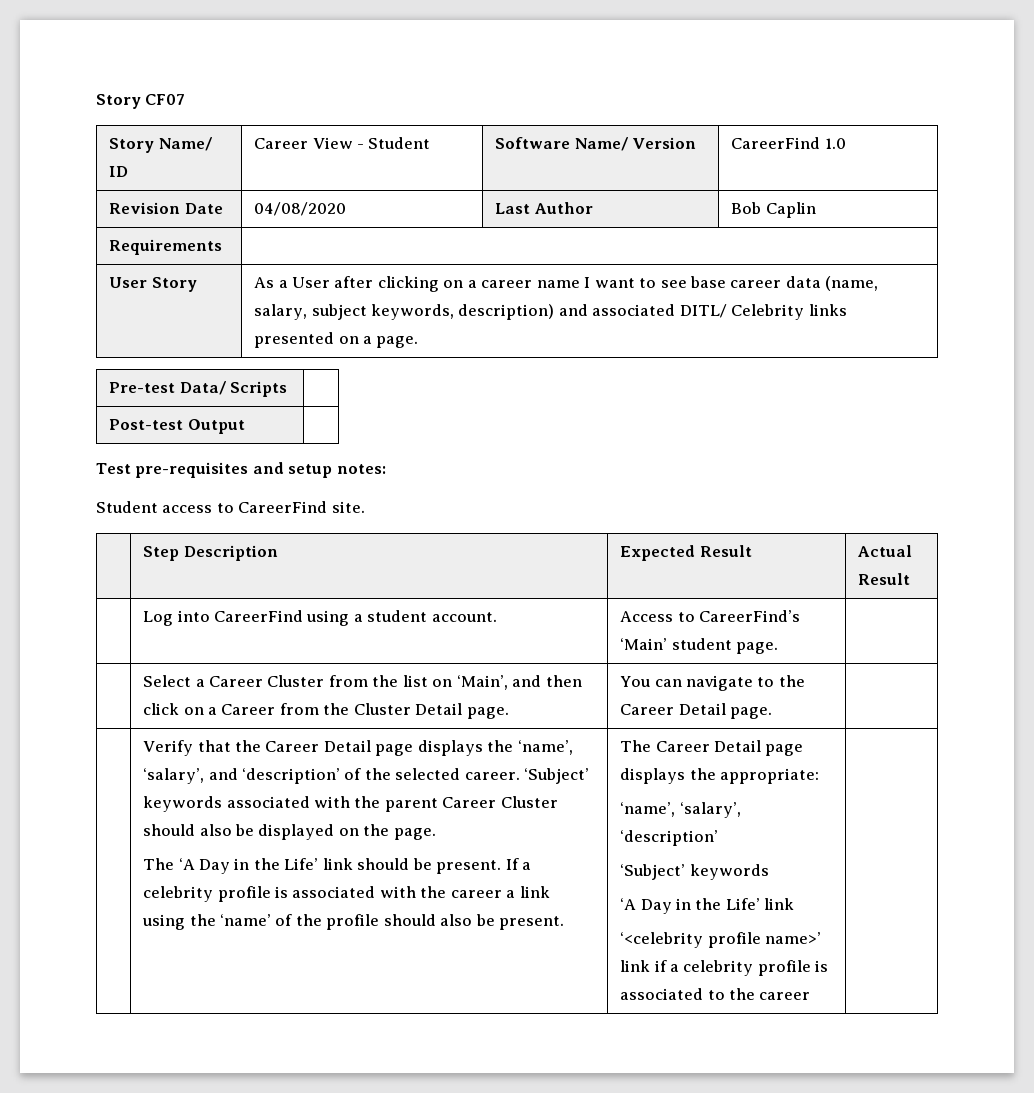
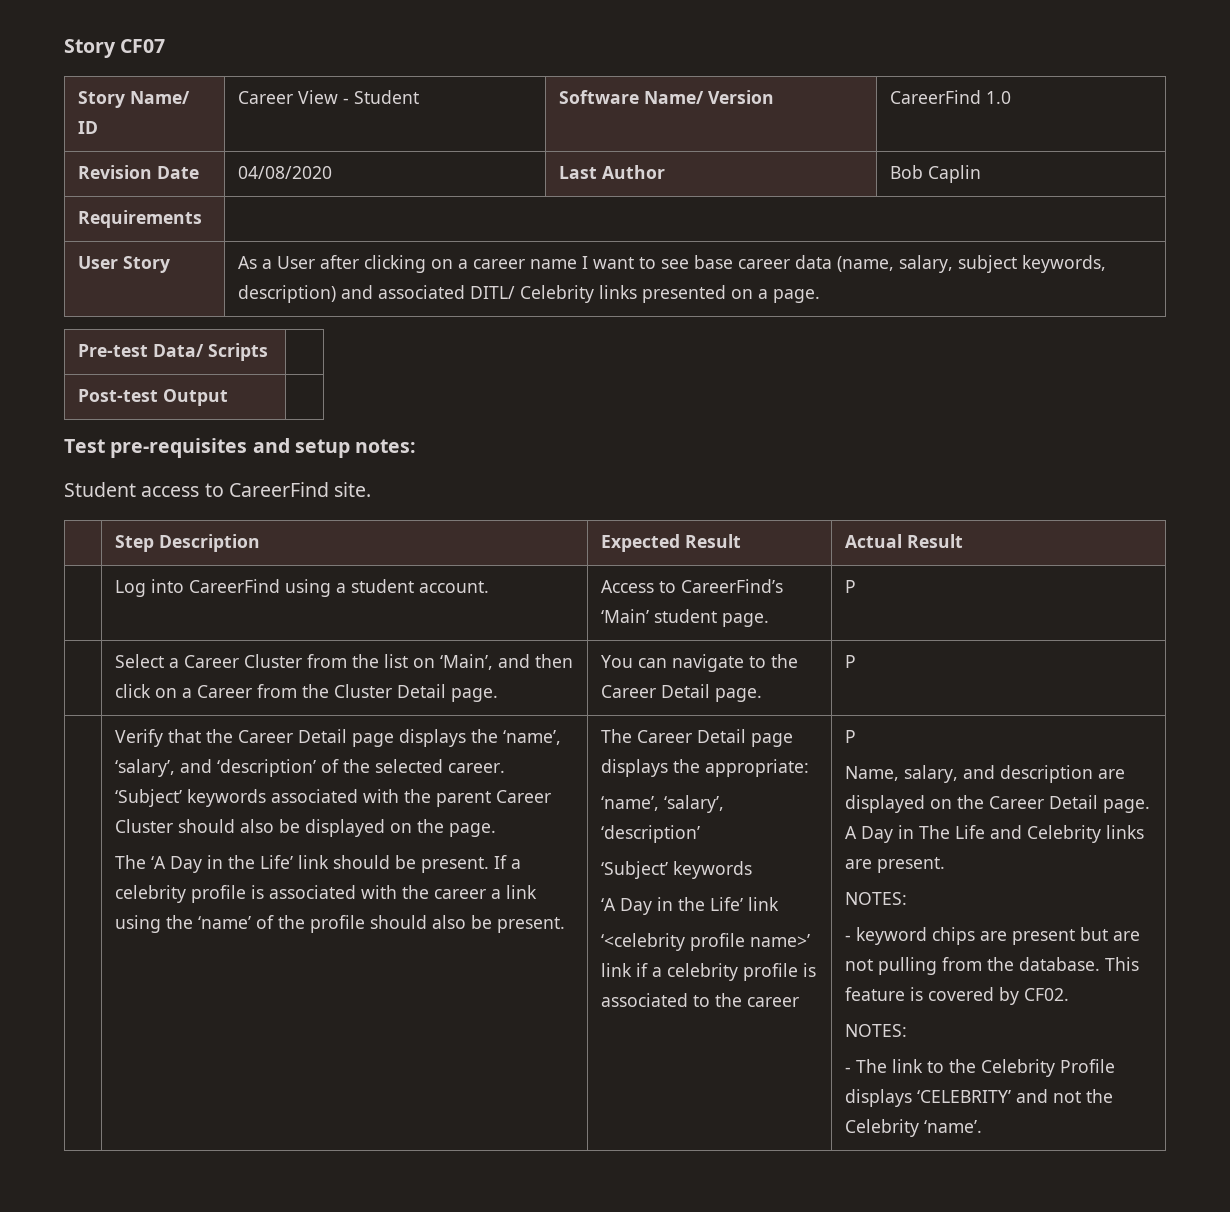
- | Log into CareerFind using a student account. | Access to CareerFind’s ‘Main’ student page. |
+ | Log into CareerFind using a student account. | Access to CareerFind’s ‘Main’ student page. | P
- | Select a Career Cluster from the list on ‘Main’, and then click on a Career from the Cluster Detail page. | You can navigate to the Career Detail page. |
+ | Select a Career Cluster from the list on ‘Main’, and then click on a Career from the Cluster Detail page. | You can navigate to the Career Detail page. | P
- ‘<celebrity profile name>’ link if a celebrity profile is associated to the career
+ ‘<celebrity profile name>’ link if a celebrity profile is associated to the career | P
+ Name, salary, and description are displayed on the Career Detail page. A Day in The Life and Celebrity links are present.
+ NOTES:
+ - keyword chips are present but are not pulling from the database. This feature is covered by CF02.
+ NOTES:
+ - The link to the Celebrity Profile displays ‘CELEBRITY’ and not the Celebrity ‘name’.

